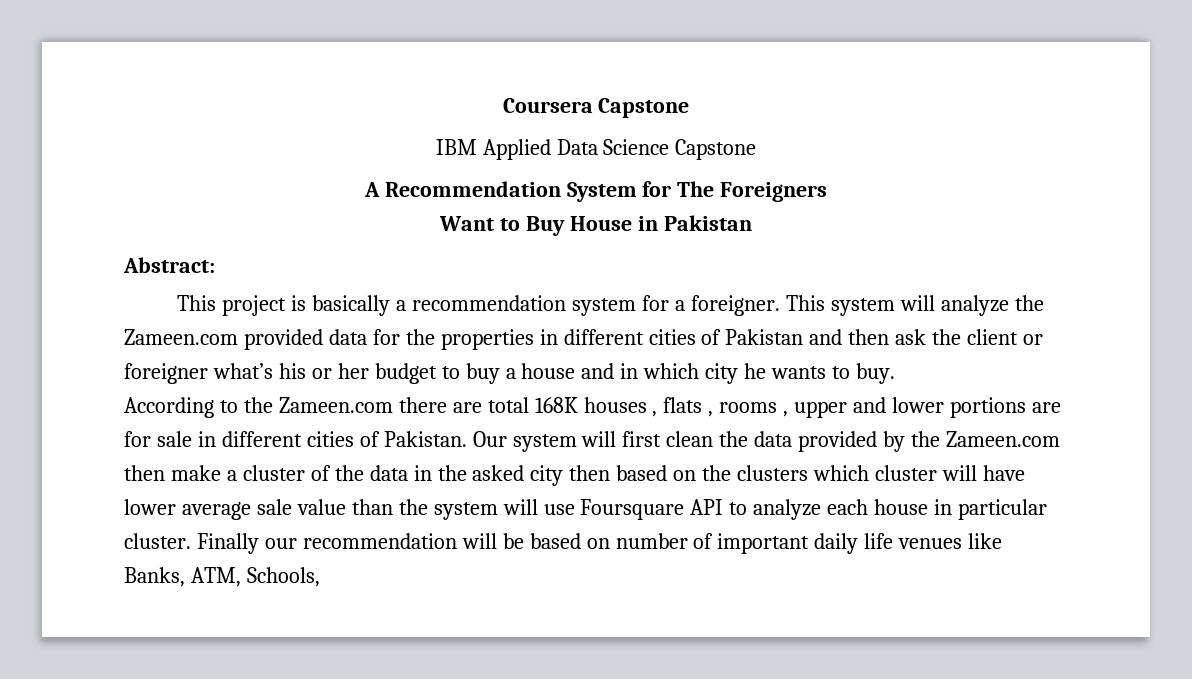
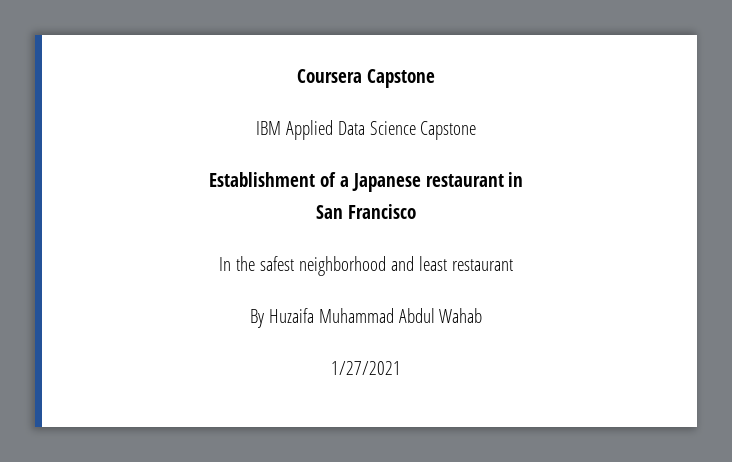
- A Recommendation System for The Foreigners
- Want to Buy House in Pakistan
- Abstract:
- This project is basically a recommendation system for a foreigner. This system will analyze the Zameen.com provided data for the properties in different cities of Pakistan and then ask the client or foreigner what’s his or her budget to buy a house and in which city he wants to buy.
- According to the Zameen.com there are total 168K houses , flats , rooms , upper and lower portions are for sale in different cities of Pakistan. Our system will first clean the data provided by the Zameen.com then make a cluster of the data in the asked city then based on the clusters which cluster will have lower average sale value than the system will use Foursquare API to analyze each house in particular cluster. Finally our recommendation will be based on number of important daily life venues like Banks, ATM, Schools,
+ Establishment of a Japanese restaurant in
+ San Francisco
+ In the safest neighborhood and least restaurant
+ By Huzaifa Muhammad Abdul Wahab
+ 1/27/2021

